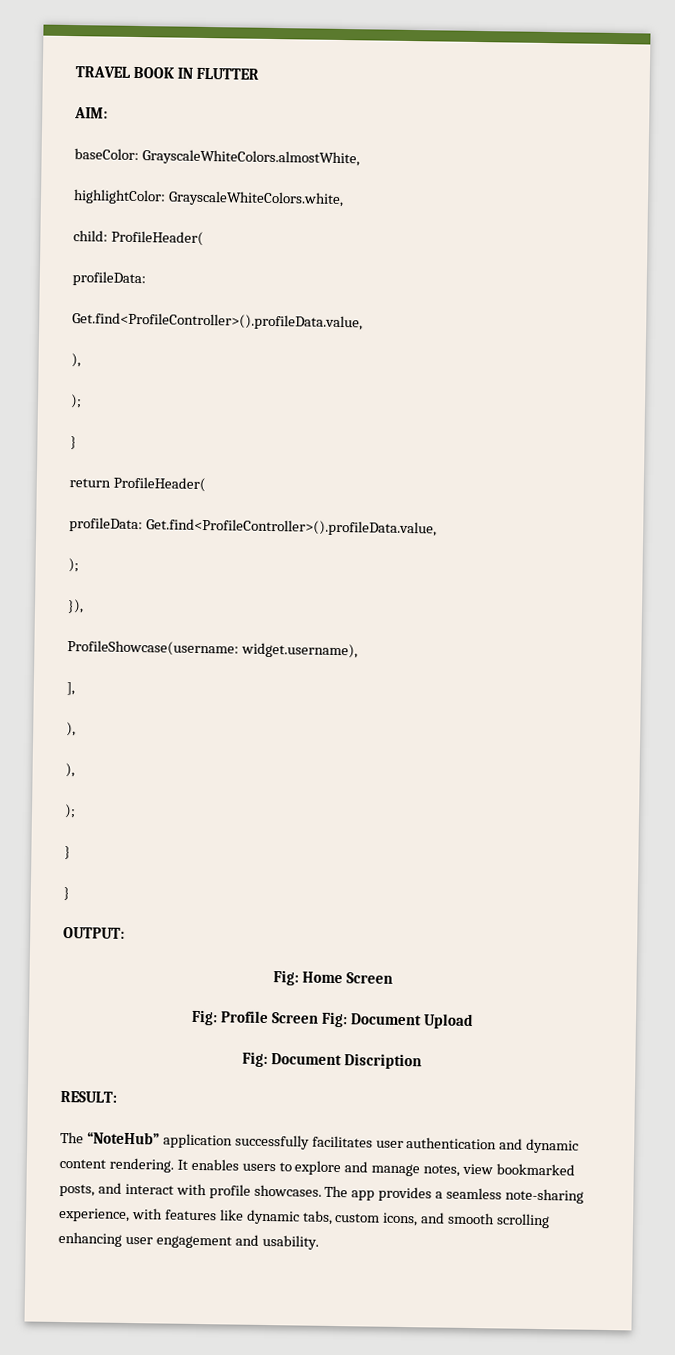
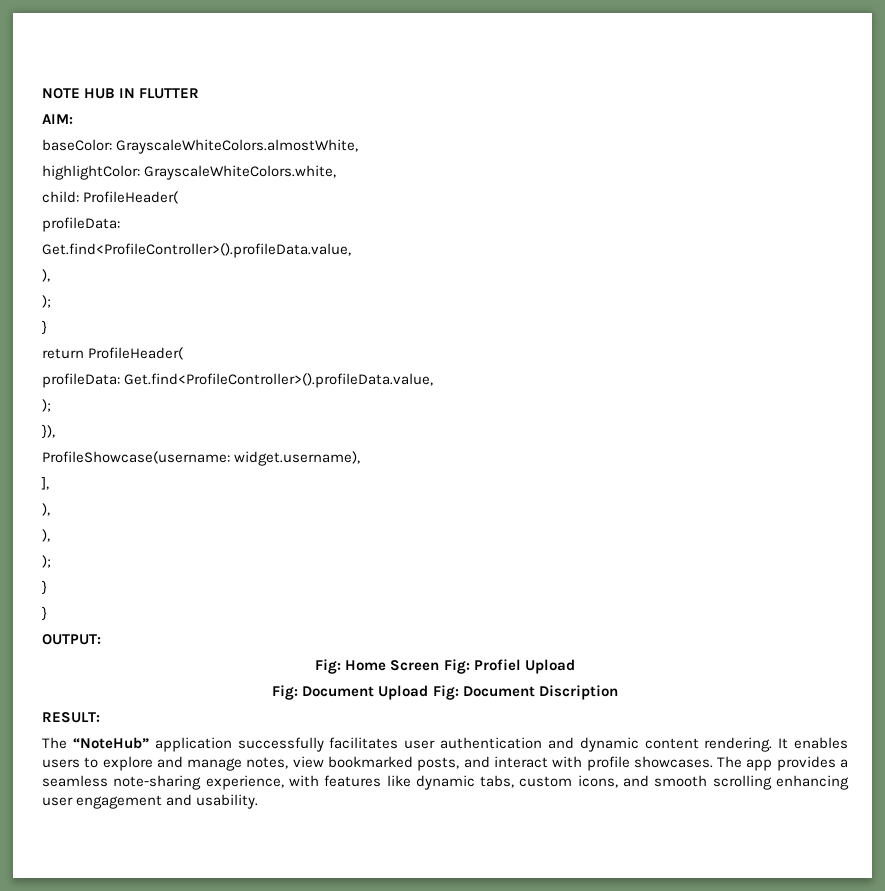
- TRAVEL BOOK IN FLUTTER
+ NOTE HUB IN FLUTTER
- Fig: Home Screen
- Fig: Profile Screen Fig: Document Upload
- Fig: Document Discription
+ Fig: Home Screen Fig: Profiel Upload
+ Fig: Document Upload Fig: Document Discription

